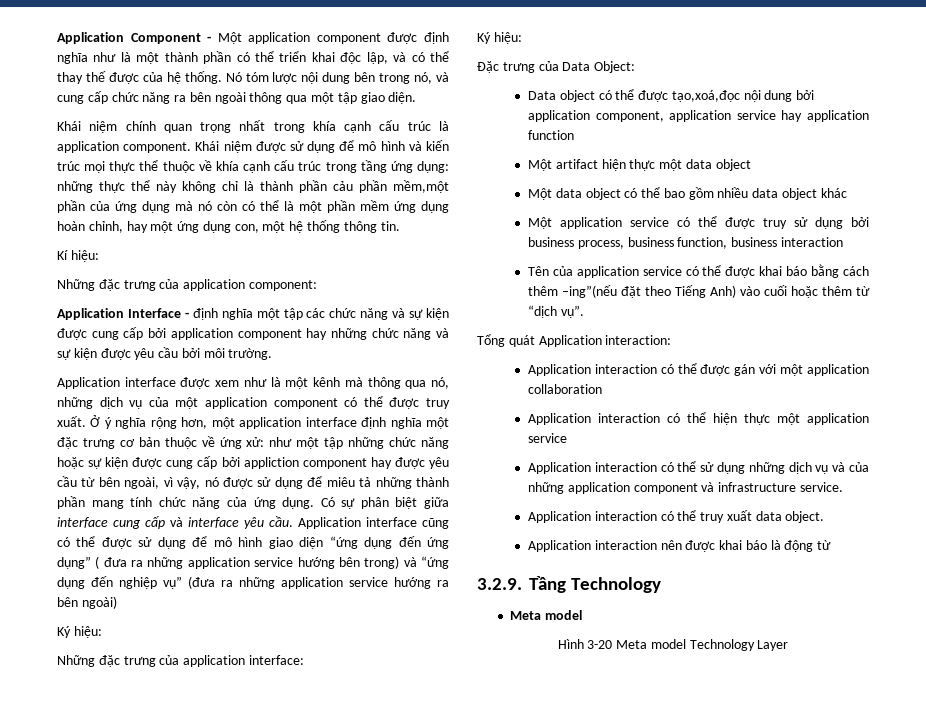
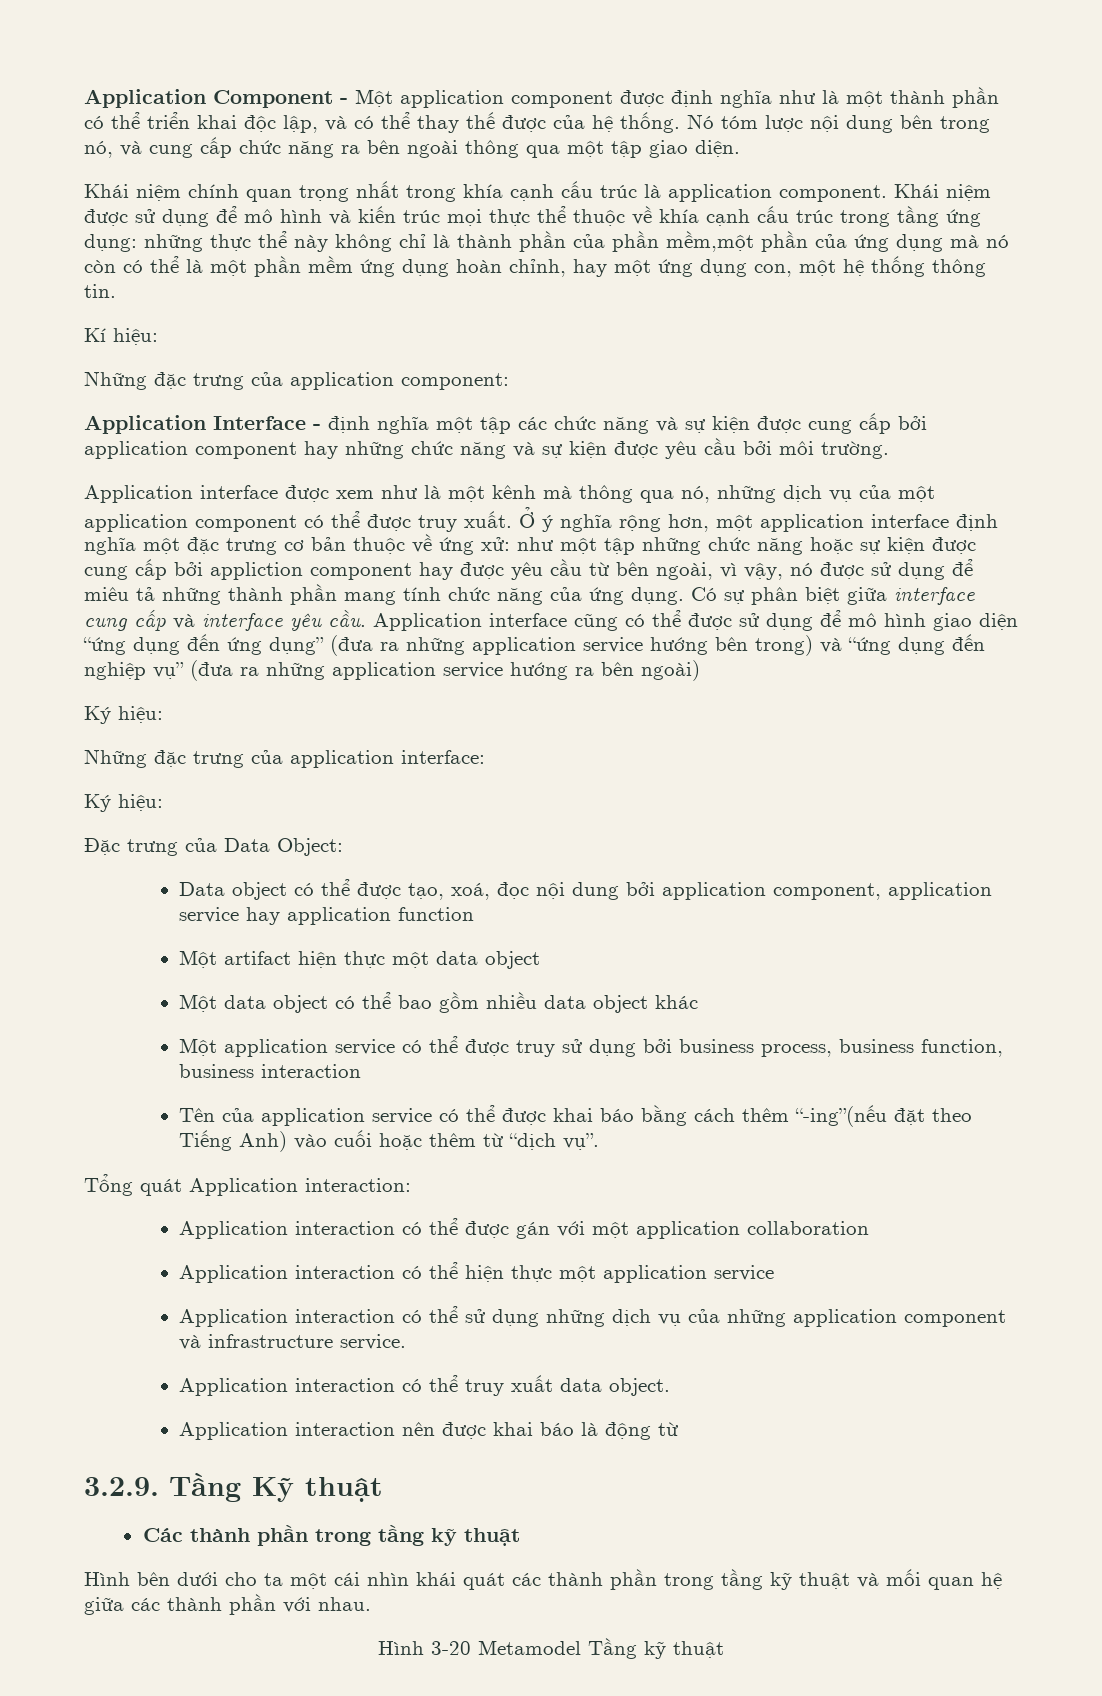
- những thực thể này không chỉ là thành phần cảu phần mềm,một phần của ứng dụng mà nó còn có thể là một phần mềm ứng dụng hoàn chỉnh, hay một ứng dụng con, một hệ thống thông tin.
+ những thực thể này không chỉ là thành phần của phần mềm,một phần của ứng dụng mà nó còn có thể là một phần mềm ứng dụng hoàn chỉnh, hay một ứng dụng con, một hệ thống thông tin.
- Application interface cũng có thể được sử dụng để mô hình giao diện “ứng dụng đến ứng dụng” ( đưa ra những application service hướng bên trong) và “ứng dụng đến nghiệp vụ” (đưa ra những application service hướng ra bên ngoài)
+ Application interface cũng có thể được sử dụng để mô hình giao diện “ứng dụng đến ứng dụng” (đưa ra những application service hướng bên trong) và “ứng dụng đến nghiệp vụ” (đưa ra những application service hướng ra bên ngoài)
- Data object có thể được tạo,xoá,đọc nội dung bởi application component, application service hay application function
+ Data object có thể được tạo, xoá, đọc nội dung bởi application component, application service hay application function
- Tên của application service có thể được khai báo bằng cách thêm –ing”(nếu đặt theo Tiếng Anh) vào cuối hoặc thêm từ “dịch vụ”.
+ Tên của application service có thể được khai báo bằng cách thêm “-ing”(nếu đặt theo Tiếng Anh) vào cuối hoặc thêm từ “dịch vụ”.
- Application interaction có thể sử dụng những dịch vụ và của những application component và infrastructure service.
+ Application interaction có thể sử dụng những dịch vụ của những application component và infrastructure service.
- 3.2.9. Tầng Technology
- Meta model
- Hình 3-20 Meta model Technology Layer
+ 3.2.9. Tầng Kỹ thuật
+ Các thành phần trong tầng kỹ thuật
+ Hình bên dưới cho ta một cái nhìn khái quát các thành phần trong tầng kỹ thuật và mối quan hệ giữa các thành phần với nhau.
+ Hình 3-20 Metamodel Tầng kỹ thuật

